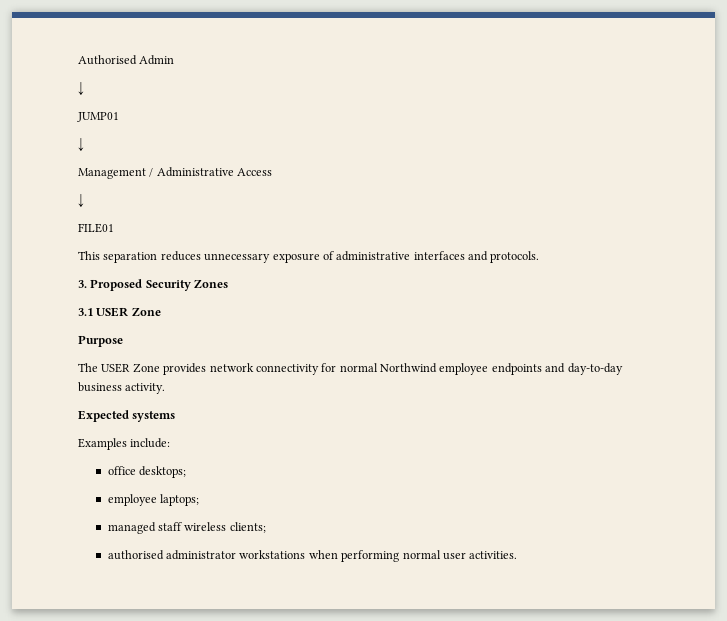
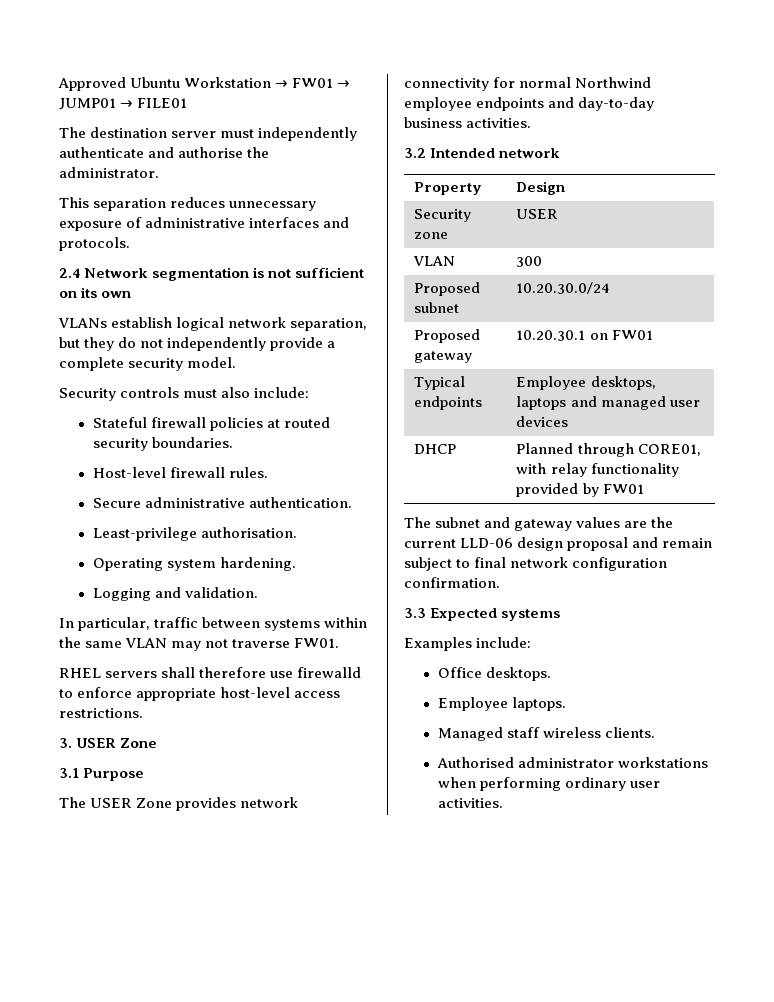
- Authorised Admin
- ↓
- JUMP01
- ↓
- Management / Administrative Access
- ↓
- FILE01
+ Approved Ubuntu Workstation → FW01 → JUMP01 → FILE01
+ The destination server must independently authenticate and authorise the administrator.
- 3. Proposed Security Zones
- 3.1 USER Zone
+ 2.4 Network segmentation is not sufficient on its own
+ VLANs establish logical network separation, but they do not independently provide a complete security model.
+ Security controls must also include:
+ Stateful firewall policies at routed security boundaries.
+ Host-level firewall rules.
+ Secure administrative authentication.
+ Least-privilege authorisation.
+ Operating system hardening.
+ Logging and validation.
+ In particular, traffic between systems within the same VLAN may not traverse FW01.
+ RHEL servers shall therefore use firewalld to enforce appropriate host-level access restrictions.
+ 3. USER Zone
- Purpose
+ 3.1 Purpose
- The USER Zone provides network connectivity for normal Northwind employee endpoints and day-to-day business activity.
- Expected systems
+ The USER Zone provides network connectivity for normal Northwind employee endpoints and day-to-day business activities.
+ 3.2 Intended network
+ Property | Design
+ Security zone | USER
+ VLAN | 300
+ Proposed subnet | 10.20.30.0/24
+ Proposed gateway | 10.20.30.1 on FW01
+ Typical endpoints | Employee desktops, laptops and managed user devices
+ DHCP | Planned through CORE01, with relay functionality provided by FW01
+ The subnet and gateway values are the current LLD-06 design proposal and remain subject to final network configuration confirmation.
+ 3.3 Expected systems
  Examples include:
- office desktops;
- employee laptops;
- managed staff wireless clients;
- authorised administrator workstations when performing normal user activities.
+ Office desktops.
+ Employee laptops.
+ Managed staff wireless clients.
+ Authorised administrator workstations when performing ordinary user activities.

